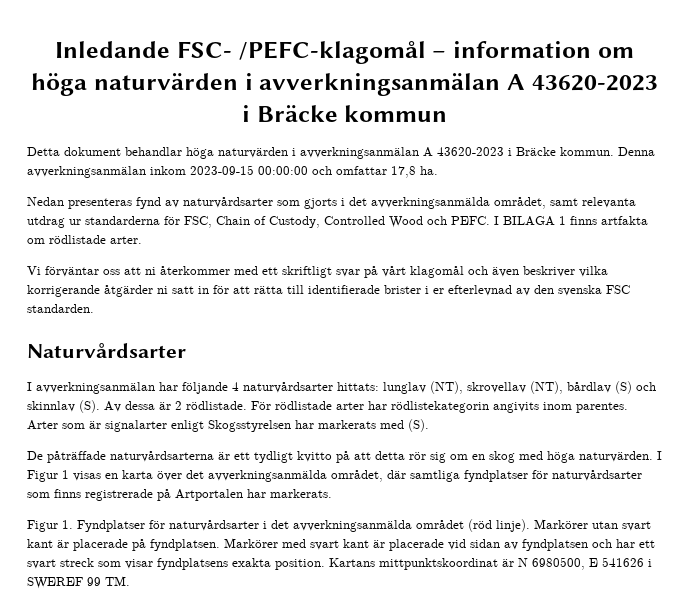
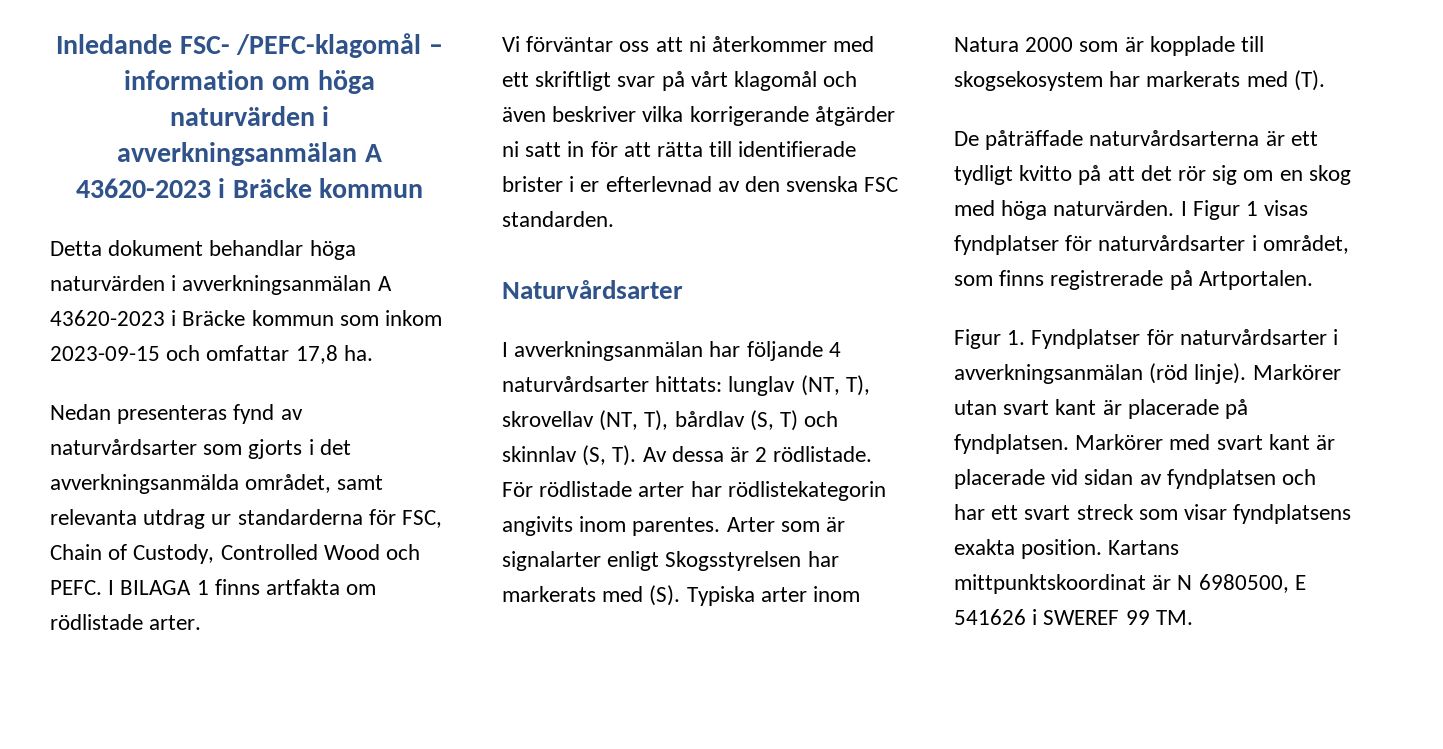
- Detta dokument behandlar höga naturvärden i avverkningsanmälan A 43620-2023 i Bräcke kommun. Denna avverkningsanmälan inkom 2023-09-15 00:00:00 och omfattar 17,8 ha.
+ Detta dokument behandlar höga naturvärden i avverkningsanmälan A 43620-2023 i Bräcke kommun som inkom 2023-09-15 och omfattar 17,8 ha.
- I avverkningsanmälan har följande 4 naturvårdsarter hittats: lunglav (NT), skrovellav (NT), bårdlav (S) och skinnlav (S). Av dessa är 2 rödlistade.
+ I avverkningsanmälan har följande 4 naturvårdsarter hittats: lunglav (NT, T), skrovellav (NT, T), bårdlav (S, T) och skinnlav (S, T). Av dessa är 2 rödlistade.
- Arter som är signalarter enligt Skogsstyrelsen har markerats med (S).
+ Arter som är signalarter enligt Skogsstyrelsen har markerats med (S). Typiska arter inom Natura 2000 som är kopplade till skogsekosystem har markerats med (T).
- De påträffade naturvårdsarterna är ett tydligt kvitto på att detta rör sig om en skog med höga naturvärden.
+ De påträffade naturvårdsarterna är ett tydligt kvitto på att det rör sig om en skog med höga naturvärden.
- I Figur 1 visas en karta över det avverkningsanmälda området, där samtliga fyndplatser för naturvårdsarter som finns registrerade på Artportalen har markerats.
+ I Figur 1 visas fyndplatser för naturvårdsarter i området, som finns registrerade på Artportalen.
- Figur 1. Fyndplatser för naturvårdsarter i det avverkningsanmälda området (röd linje).
+ Figur 1. Fyndplatser för naturvårdsarter i avverkningsanmälan (röd linje).

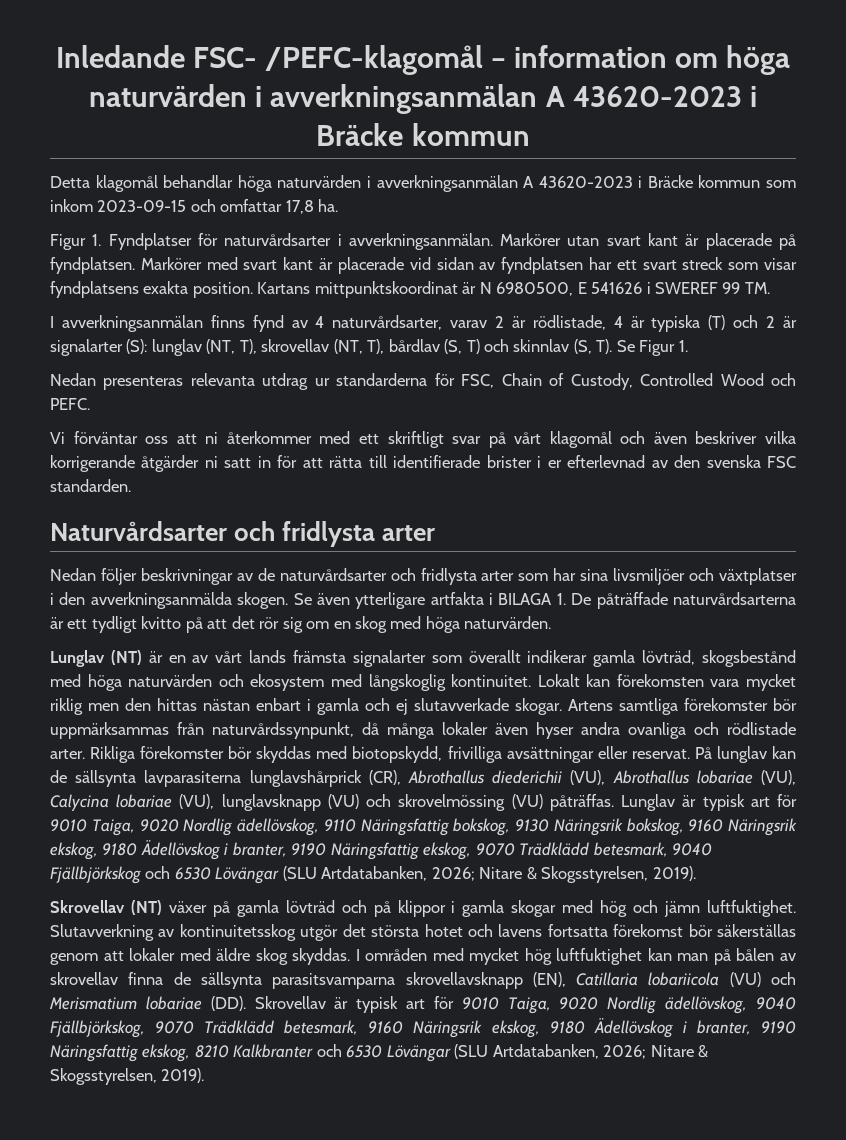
- Detta dokument behandlar höga naturvärden i avverkningsanmälan A 43620-2023 i Bräcke kommun som inkom 2023-09-15 och omfattar 17,8 ha.
+ Detta klagomål behandlar höga naturvärden i avverkningsanmälan A 43620-2023 i Bräcke kommun som inkom 2023-09-15 och omfattar 17,8 ha.
- Nedan presenteras fynd av naturvårdsarter som gjorts i det avverkningsanmälda området, samt relevanta utdrag ur standarderna för FSC, Chain of Custody, Controlled Wood och PEFC. I BILAGA 1 finns artfakta om rödlistade arter.
+ Figur 1. Fyndplatser för naturvårdsarter i avverkningsanmälan. Markörer utan svart kant är placerade på fyndplatsen. Markörer med svart kant är placerade vid sidan av fyndplatsen har ett svart streck som visar fyndplatsens exakta position. Kartans mittpunktskoordinat är N 6980500, E 541626 i SWEREF 99 TM.
+ I avverkningsanmälan finns fynd av 4 naturvårdsarter, varav 2 är rödlistade, 4 är typiska (T) och 2 är signalarter (S): lunglav (NT, T), skrovellav (NT, T), bårdlav (S, T) och skinnlav (S, T). Se Figur 1.
+ Nedan presenteras relevanta utdrag ur standarderna för FSC, Chain of Custody, Controlled Wood och PEFC.
- Naturvårdsarter
- I avverkningsanmälan har följande 4 naturvårdsarter hittats: lunglav (NT, T), skrovellav (NT, T), bårdlav (S, T) och skinnlav (S, T). Av dessa är 2 rödlistade. För rödlistade arter har rödlistekategorin angivits inom parentes. Arter som är signalarter enligt Skogsstyrelsen har markerats med (S). Typiska arter inom Natura 2000 som är kopplade till skogsekosystem har markerats med (T).
- De påträffade naturvårdsarterna är ett tydligt kvitto på att det rör sig om en skog med höga naturvärden. I Figur 1 visas fyndplatser för naturvårdsarter i området, som finns registrerade på Artportalen.
- Figur 1. Fyndplatser för naturvårdsarter i avverkningsanmälan (röd linje). Markörer utan svart kant är placerade på fyndplatsen. Markörer med svart kant är placerade vid sidan av fyndplatsen och har ett svart streck som visar fyndplatsens exakta position. Kartans mittpunktskoordinat är N 6980500, E 541626 i SWEREF 99 TM.
+ Naturvårdsarter och fridlysta arter
+ Nedan följer beskrivningar av de naturvårdsarter och fridlysta arter som har sina livsmiljöer och växtplatser i den avverkningsanmälda skogen. Se även ytterligare artfakta i BILAGA 1. De påträffade naturvårdsarterna är ett tydligt kvitto på att det rör sig om en skog med höga naturvärden.
+ Lunglav (NT) är en av vårt lands främsta signalarter som överallt indikerar gamla lövträd, skogsbestånd med höga naturvärden och ekosystem med långskoglig kontinuitet. Lokalt kan förekomsten vara mycket riklig men den hittas nästan enbart i gamla och ej slutavverkade skogar. Artens samtliga förekomster bör uppmärksammas från naturvårdssynpunkt, då många lokaler även hyser andra ovanliga och rödlistade arter. Rikliga förekomster bör skyddas med biotopskydd, frivilliga avsättningar eller reservat. På lunglav kan de sällsynta lavparasiterna lunglavshårprick (CR), Abrothallus diederichii (VU), Abrothallus lobariae (VU), Calycina lobariae (VU), lunglavsknapp (VU) och skrovelmössing (VU) påträffas. Lunglav är typisk art för 9010 Taiga, 9020 Nordlig ädellövskog, 9110 Näringsfattig bokskog, 9130 Näringsrik bokskog, 9160 Näringsrik ekskog, 9180 Ädellövskog i branter, 9190 Näringsfattig ekskog, 9070 Trädklädd betesmark, 9040 Fjällbjörkskog och 6530 Lövängar (SLU Artdatabanken, 2026; Nitare & Skogsstyrelsen, 2019).
+ Skrovellav (NT) växer på gamla lövträd och på klippor i gamla skogar med hög och jämn luftfuktighet. Slutavverkning av kontinuitetsskog utgör det största hotet och lavens fortsatta förekomst bör säkerställas genom att lokaler med äldre skog skyddas. I områden med mycket hög luftfuktighet kan man på bålen av skrovellav finna de sällsynta parasitsvamparna skrovellavsknapp (EN), Catillaria lobariicola (VU) och Merismatium lobariae (DD). Skrovellav är typisk art för 9010 Taiga, 9020 Nordlig ädellövskog, 9040 Fjällbjörkskog, 9070 Trädklädd betesmark, 9160 Näringsrik ekskog, 9180 Ädellövskog i branter, 9190 Näringsfattig ekskog, 8210 Kalkbranter och 6530 Lövängar (SLU Artdatabanken, 2026; Nitare & Skogsstyrelsen, 2019).

